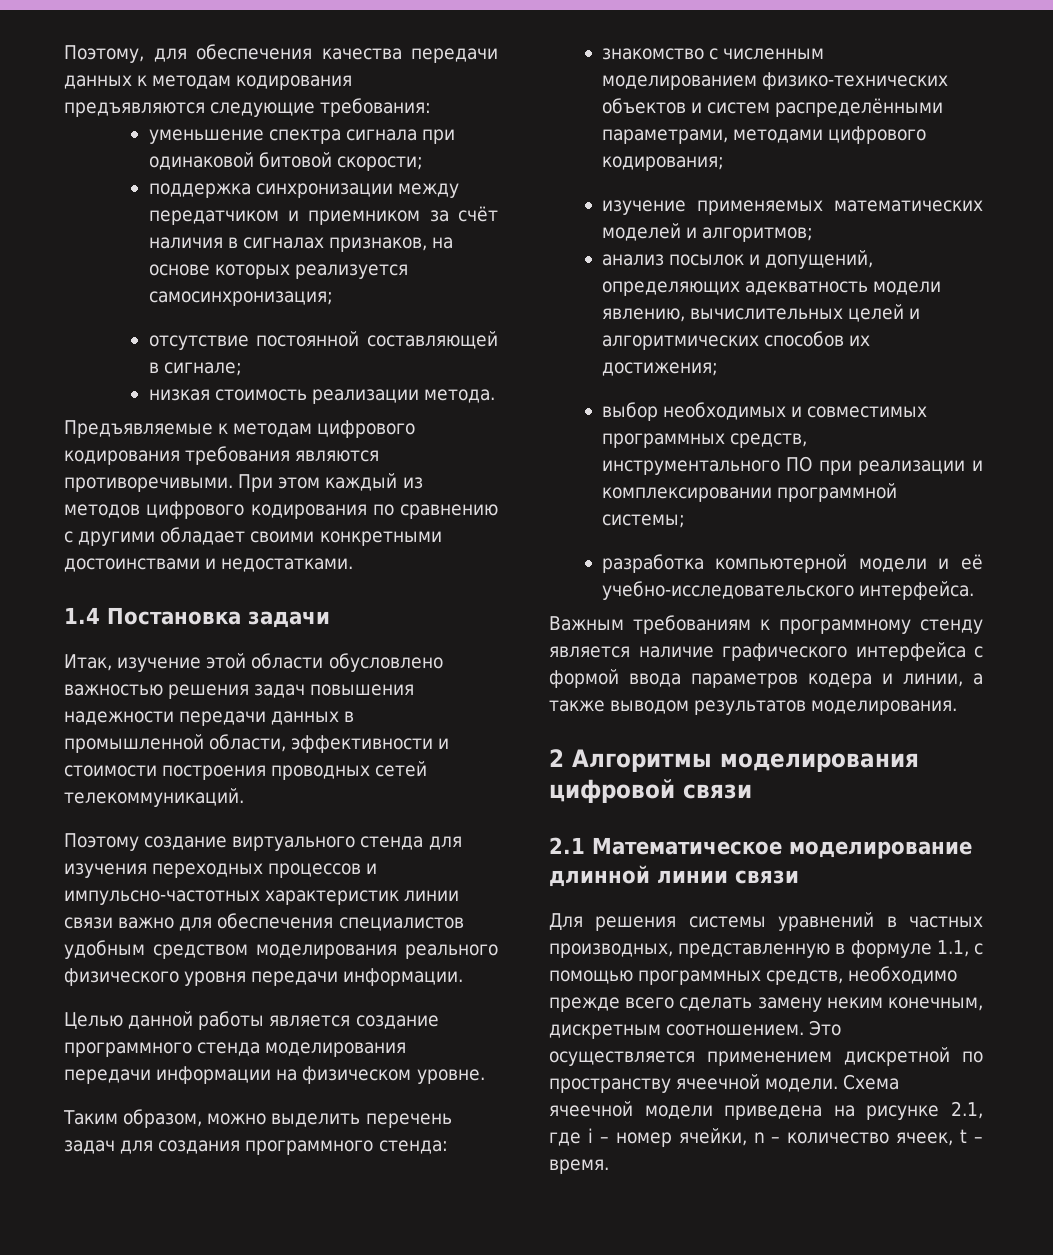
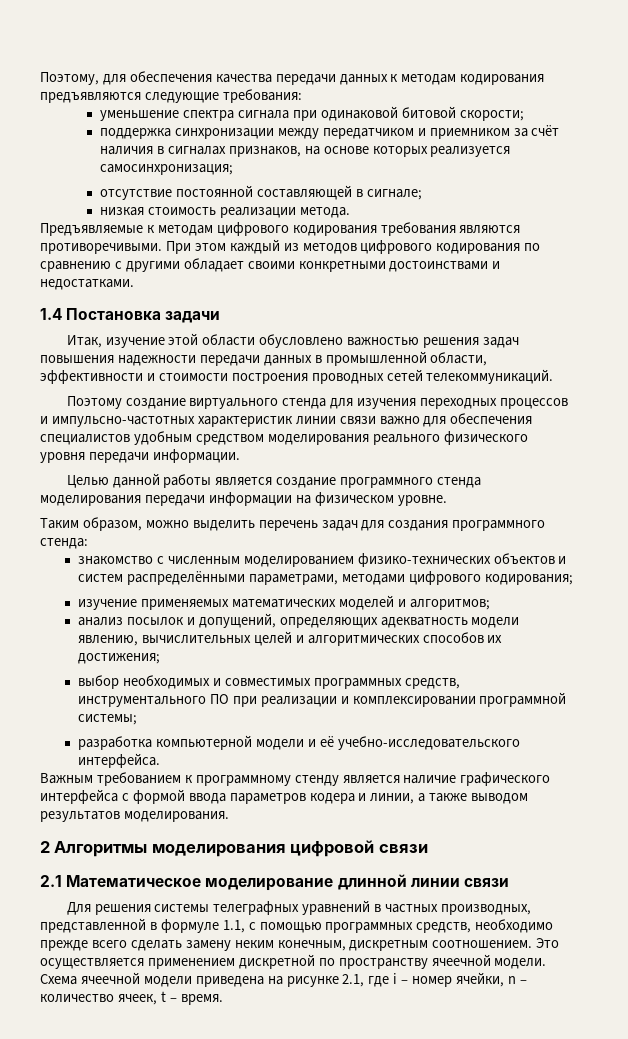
- Важным требованиям к программному стенду является наличие графического интерфейса с формой ввода параметров кодера и линии, а также выводом результатов моделирования.
+ Важным требованием к программному стенду является наличие графического интерфейса с формой ввода параметров кодера и линии, а также выводом результатов моделирования.
- Для решения системы уравнений в частных производных, представленную в формуле 1.1, с помощью программных средств, необходимо прежде всего сделать замену неким конечным, дискретным соотношением.
+ Для решения системы телеграфных уравнений в частных производных, представленной в формуле 1.1, с помощью программных средств, необходимо прежде всего сделать замену неким конечным, дискретным соотношением.

